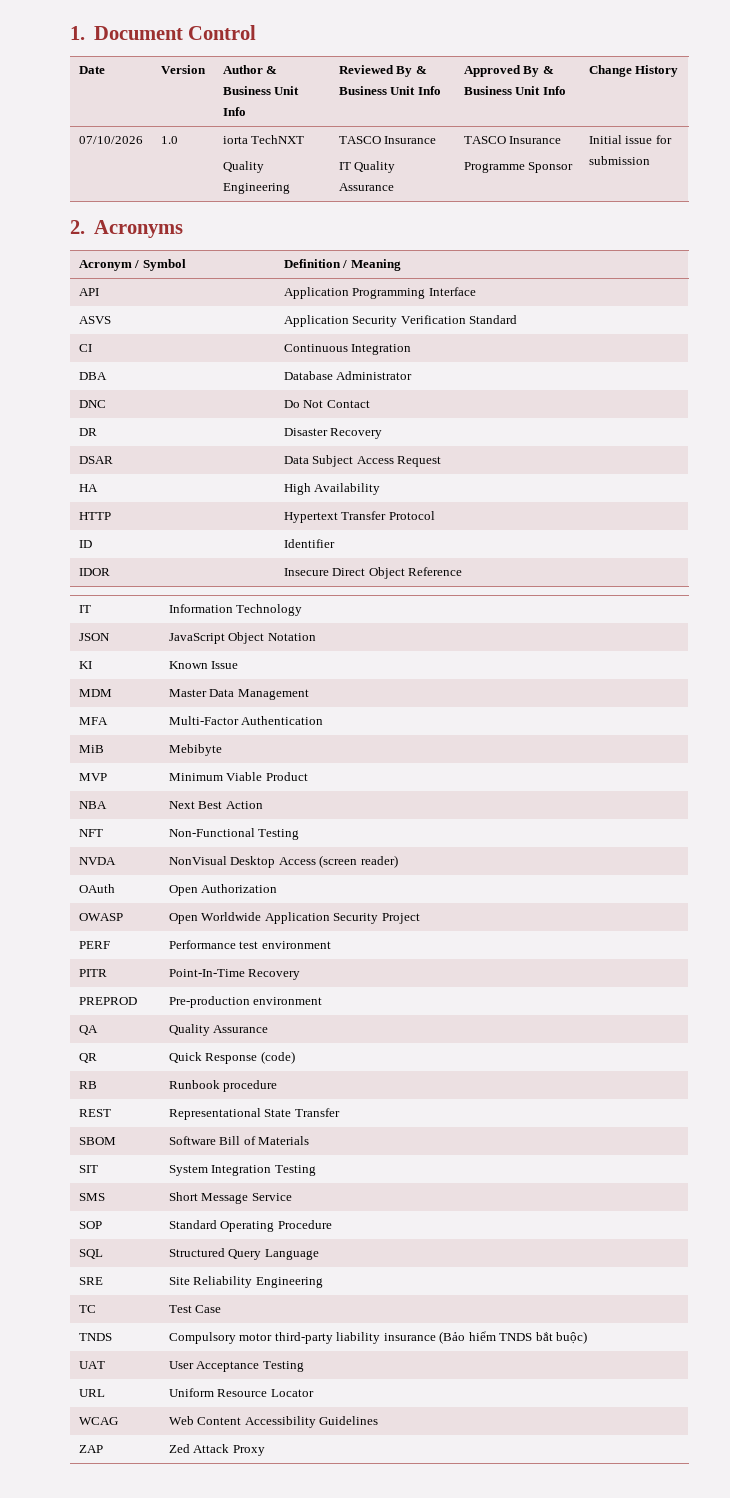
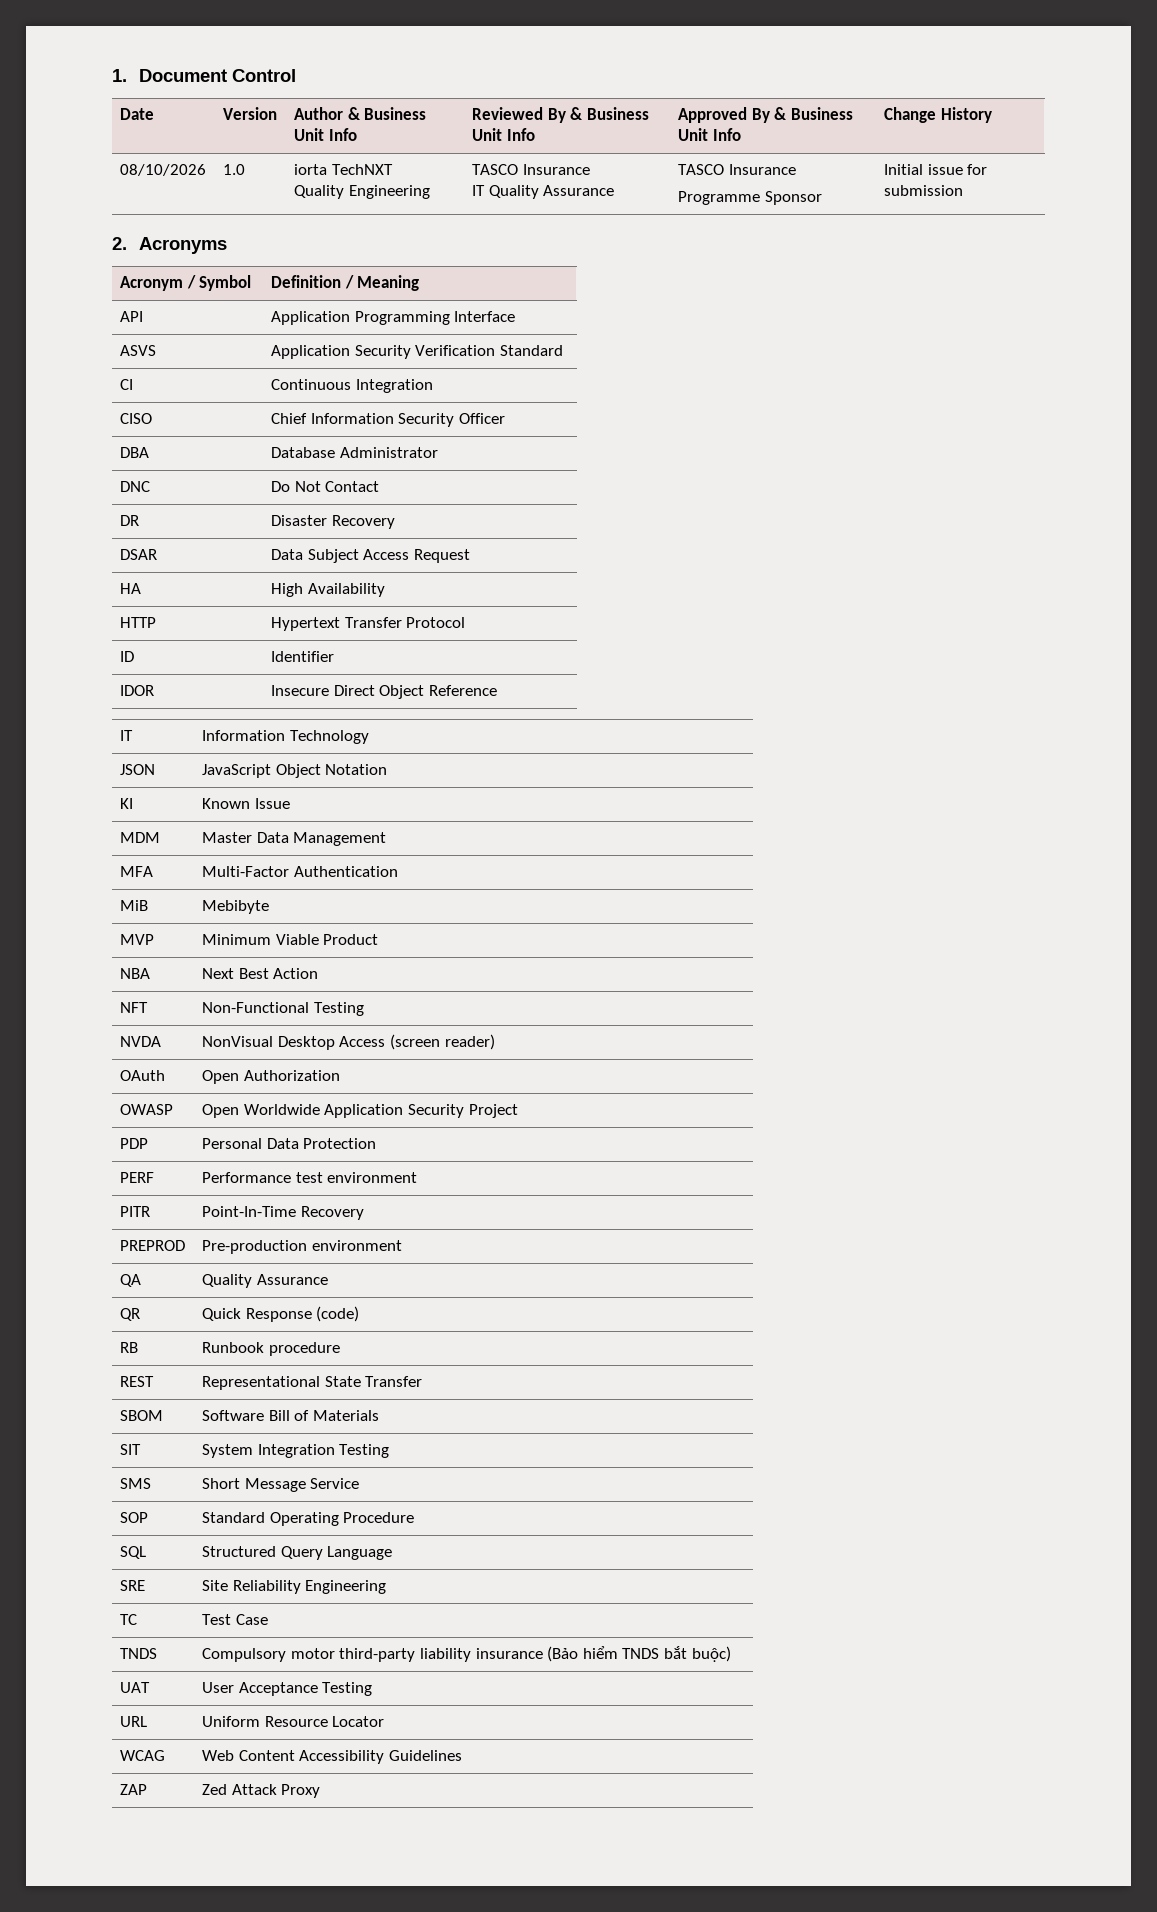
- 07/10/2026 | 1.0 | iorta TechNXT
+ 08/10/2026 | 1.0 | iorta TechNXT
+ CISO | Chief Information Security Officer
+ PDP | Personal Data Protection

